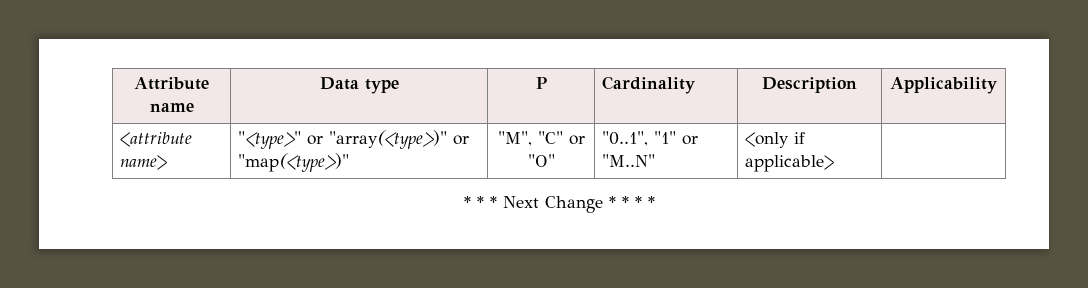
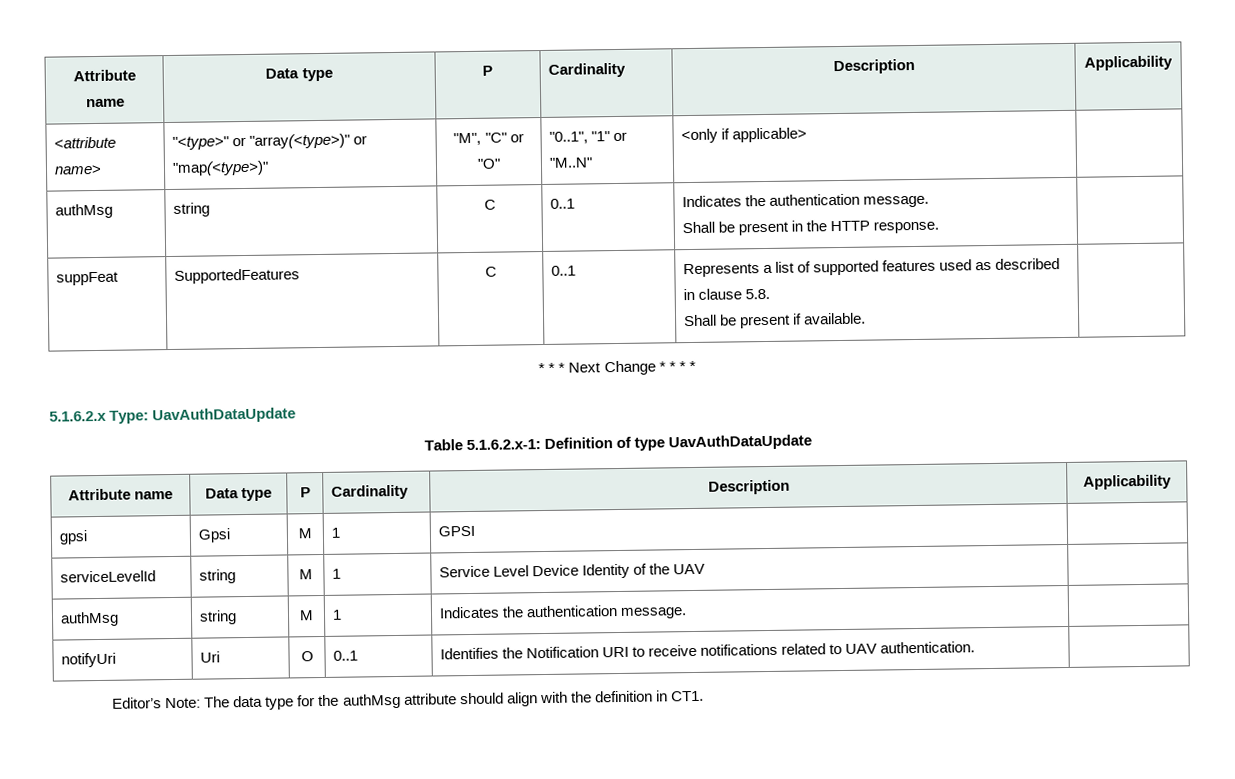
+ authMsg | string | C | 0..1 | Indicates the authentication message.
+ Shall be present in the HTTP response. |
+ suppFeat | SupportedFeatures | C | 0..1 | Represents a list of supported features used as described in clause 5.8.
+ Shall be present if available. |
+ 5.1.6.2.x Type: UavAuthDataUpdate
+ Table 5.1.6.2.x-1: Definition of type UavAuthDataUpdate
+ Attribute name | Data type | P | Cardinality | Description | Applicability
+ gpsi | Gpsi | M | 1 | GPSI |
+ serviceLevelId | string | M | 1 | Service Level Device Identity of the UAV |
+ authMsg | string | M | 1 | Indicates the authentication message. |
+ notifyUri | Uri | O | 0..1 | Identifies the Notification URI to receive notifications related to UAV authentication. |
+ Editor’s Note: The data type for the authMsg attribute should align with the definition in CT1.

